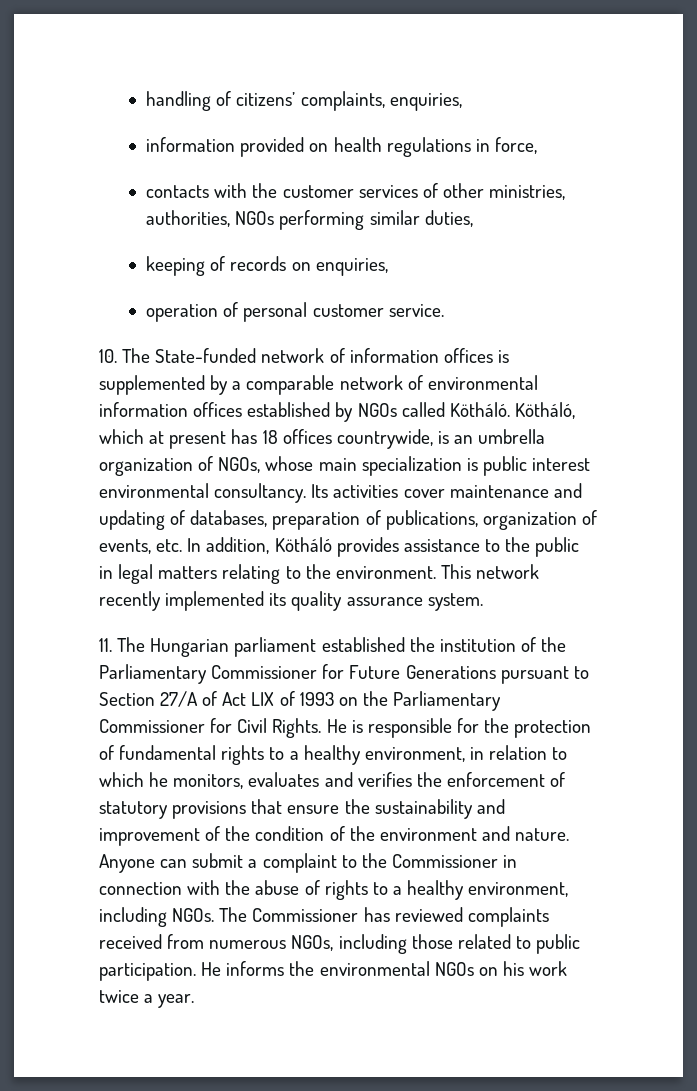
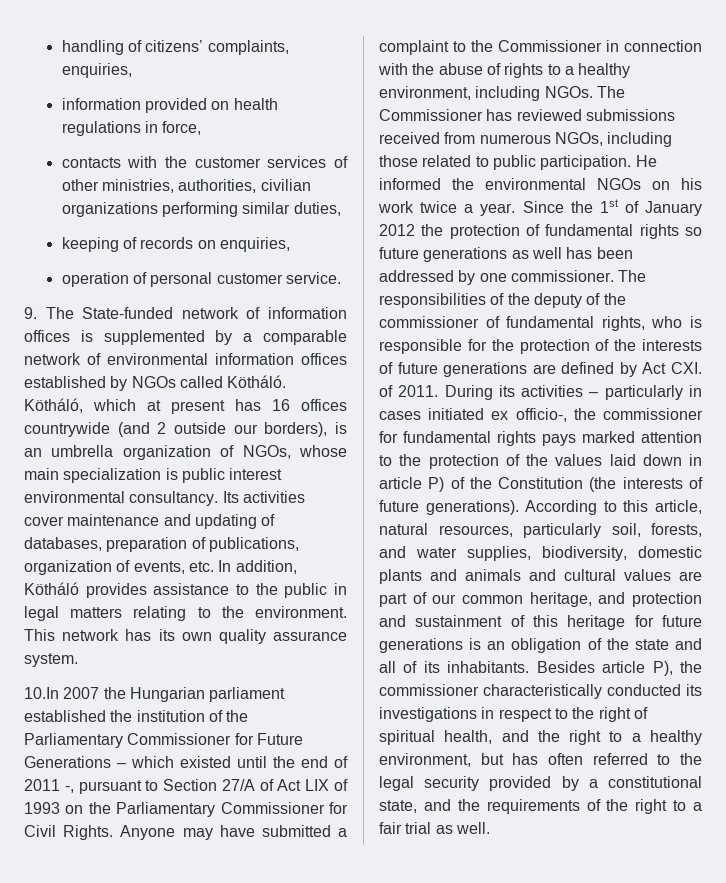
- contacts with the customer services of other ministries, authorities, NGOs performing similar duties,
+ contacts with the customer services of other ministries, authorities, civilian organizations performing similar duties,
- 10. The State-funded network of information offices is supplemented by a comparable network of environmental information offices established by NGOs called Kötháló.
+ 9. The State-funded network of information offices is supplemented by a comparable network of environmental information offices established by NGOs called Kötháló.
- Kötháló, which at present has 18 offices countrywide, is an umbrella organization of NGOs, whose main specialization is public interest environmental consultancy.
+ Kötháló, which at present has 16 offices countrywide (and 2 outside our borders), is an umbrella organization of NGOs, whose main specialization is public interest environmental consultancy.
- This network recently implemented its quality assurance system.
+ This network has its own quality assurance system.
- 11. The Hungarian parliament established the institution of the Parliamentary Commissioner for Future Generations pursuant to Section 27/A of Act LIX of 1993 on the Parliamentary Commissioner for Civil Rights.
+ 10.In 2007 the Hungarian parliament established the institution of the Parliamentary Commissioner for Future Generations – which existed until the end of 2011 -, pursuant to Section 27/A of Act LIX of 1993 on the Parliamentary Commissioner for Civil Rights.
- He is responsible for the protection of fundamental rights to a healthy environment, in relation to which he monitors, evaluates and verifies the enforcement of statutory provisions that ensure the sustainability and improvement of the condition of the environment and nature. Anyone can submit a complaint to the Commissioner in connection with the abuse of rights to a healthy environment, including NGOs.
+ Anyone may have submitted a complaint to the Commissioner in connection with the abuse of rights to a healthy environment, including NGOs.
- The Commissioner has reviewed complaints received from numerous NGOs, including those related to public participation.
+ The Commissioner has reviewed submissions received from numerous NGOs, including those related to public participation.
- He informs the environmental NGOs on his work twice a year.
+ He informed the environmental NGOs on his work twice a year.
+ Since the 1st of January 2012 the protection of fundamental rights so future generations as well has been addressed by one commissioner. The responsibilities of the deputy of the commissioner of fundamental rights, who is responsible for the protection of the interests of future generations are defined by Act CXI. of 2011. During its activities – particularly in cases initiated ex officio-, the commissioner for fundamental rights pays marked attention to the protection of the values laid down in article P) of the Constitution (the interests of future generations). According to this article, natural resources, particularly soil, forests, and water supplies, biodiversity, domestic plants and animals and cultural values are part of our common heritage, and protection and sustainment of this heritage for future generations is an obligation of the state and all of its inhabitants. Besides article P), the commissioner characteristically conducted its investigations in respect to the right of spiritual health, and the right to a healthy environment, but has often referred to the legal security provided by a constitutional state, and the requirements of the right to a fair trial as well.

